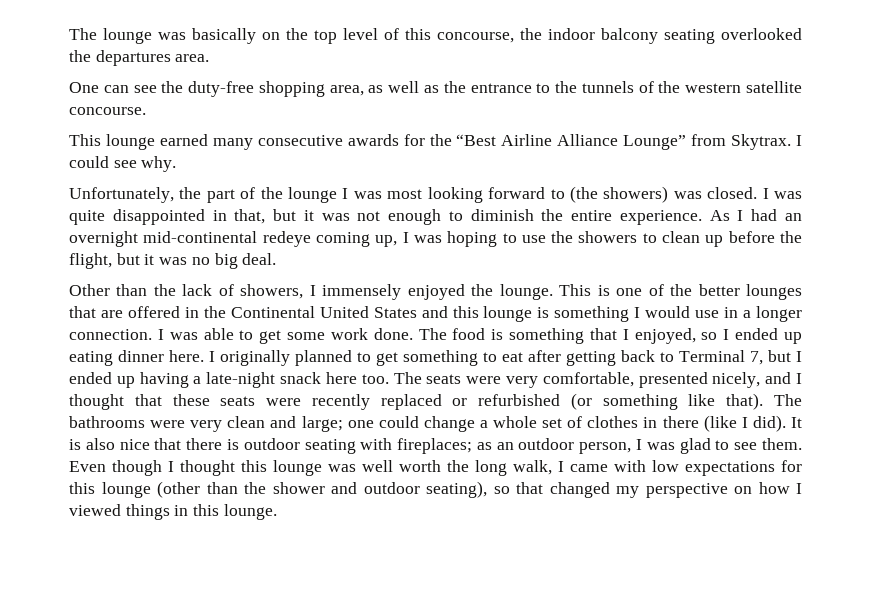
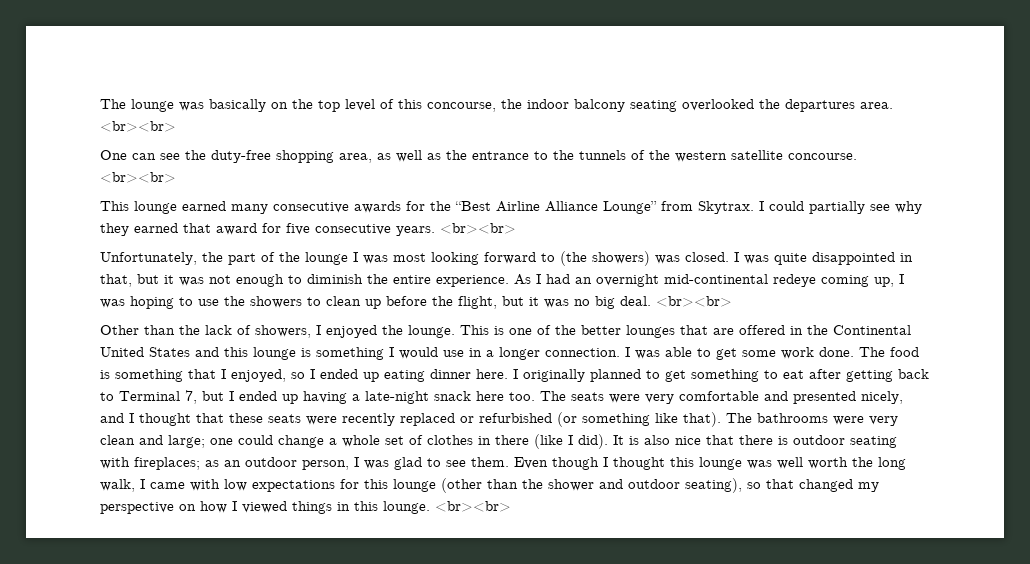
- The lounge was basically on the top level of this concourse, the indoor balcony seating overlooked the departures area.
+ The lounge was basically on the top level of this concourse, the indoor balcony seating overlooked the departures area. <br><br>
- One can see the duty-free shopping area, as well as the entrance to the tunnels of the western satellite concourse.
+ One can see the duty-free shopping area, as well as the entrance to the tunnels of the western satellite concourse. <br><br>
- I could see why.
+ I could partially see why they earned that award for five consecutive years. <br><br>
- As I had an overnight mid-continental redeye coming up, I was hoping to use the showers to clean up before the flight, but it was no big deal.
+ As I had an overnight mid-continental redeye coming up, I was hoping to use the showers to clean up before the flight, but it was no big deal. <br><br>
- Other than the lack of showers, I immensely enjoyed the lounge.
+ Other than the lack of showers, I enjoyed the lounge.
- The seats were very comfortable, presented nicely, and I thought that these seats were recently replaced or refurbished (or something like that).
+ The seats were very comfortable and presented nicely, and I thought that these seats were recently replaced or refurbished (or something like that).
- Even though I thought this lounge was well worth the long walk, I came with low expectations for this lounge (other than the shower and outdoor seating), so that changed my perspective on how I viewed things in this lounge.
+ Even though I thought this lounge was well worth the long walk, I came with low expectations for this lounge (other than the shower and outdoor seating), so that changed my perspective on how I viewed things in this lounge. <br><br>

